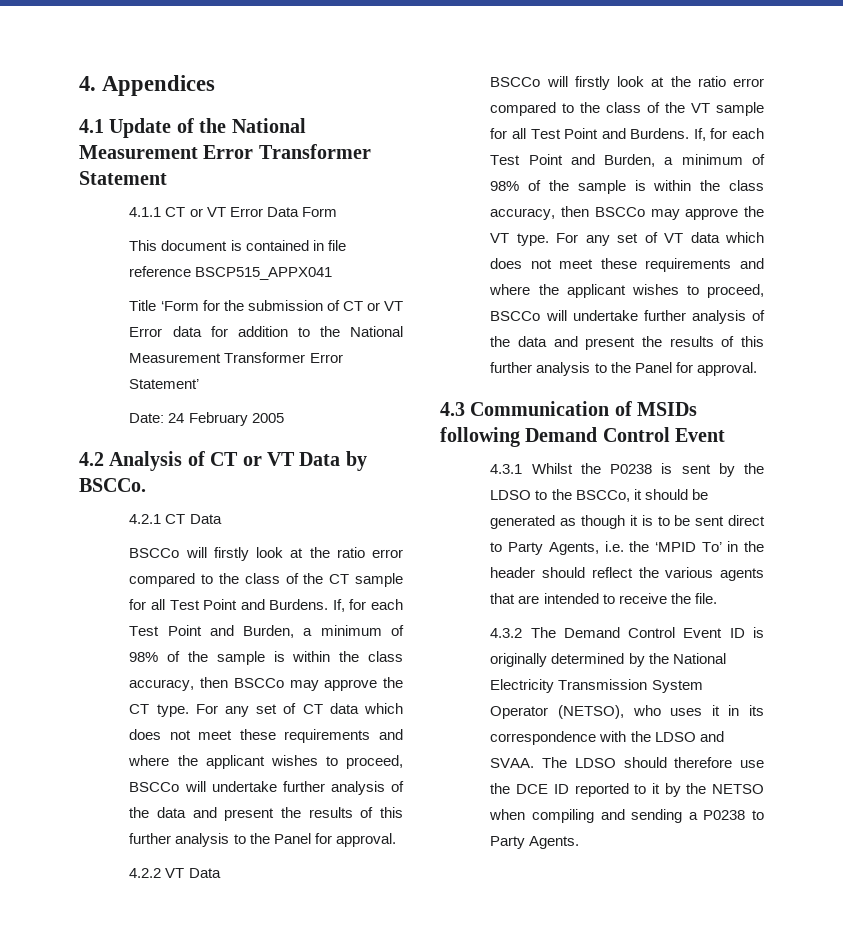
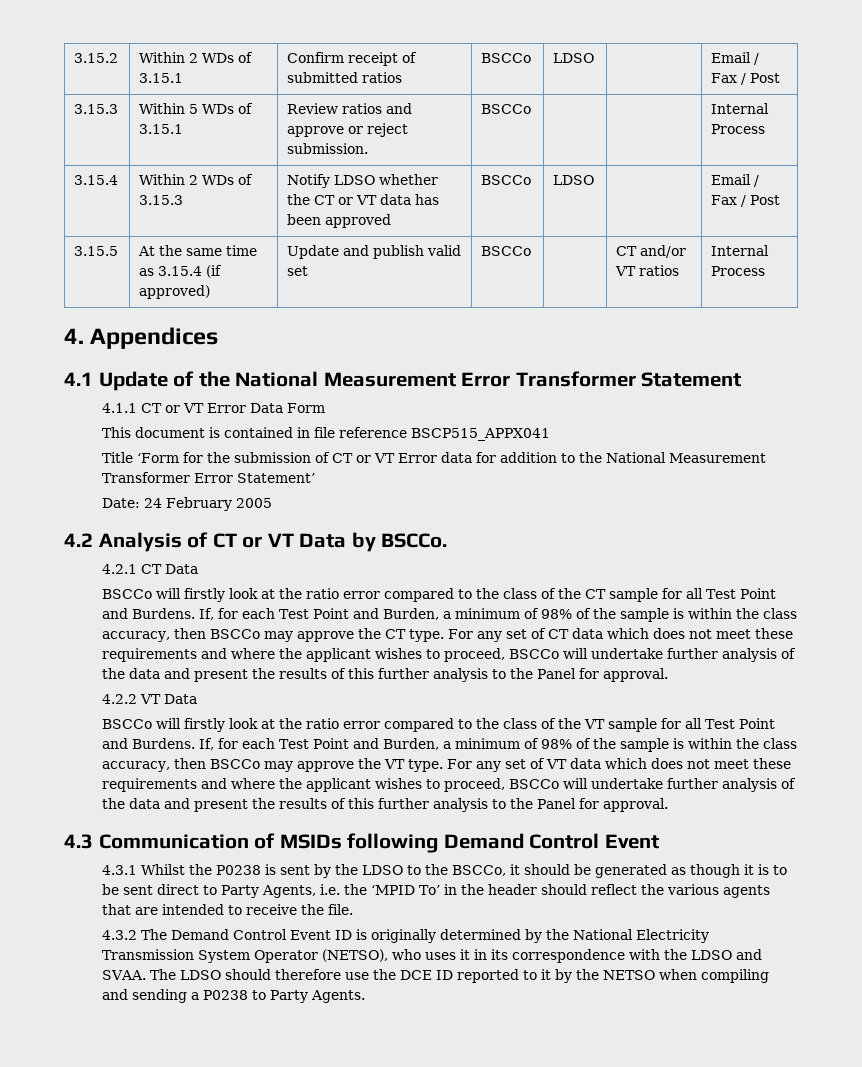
+ 3.15.2 | Within 2 WDs of 3.15.1 | Confirm receipt of submitted ratios | BSCCo | LDSO | | Email / Fax / Post
+ 3.15.3 | Within 5 WDs of 3.15.1 | Review ratios and approve or reject submission. | BSCCo | | | Internal Process
+ 3.15.4 | Within 2 WDs of 3.15.3 | Notify LDSO whether the CT or VT data has been approved | BSCCo | LDSO | | Email / Fax / Post
+ 3.15.5 | At the same time as 3.15.4 (if approved) | Update and publish valid set | BSCCo | | CT and/or VT ratios | Internal Process

